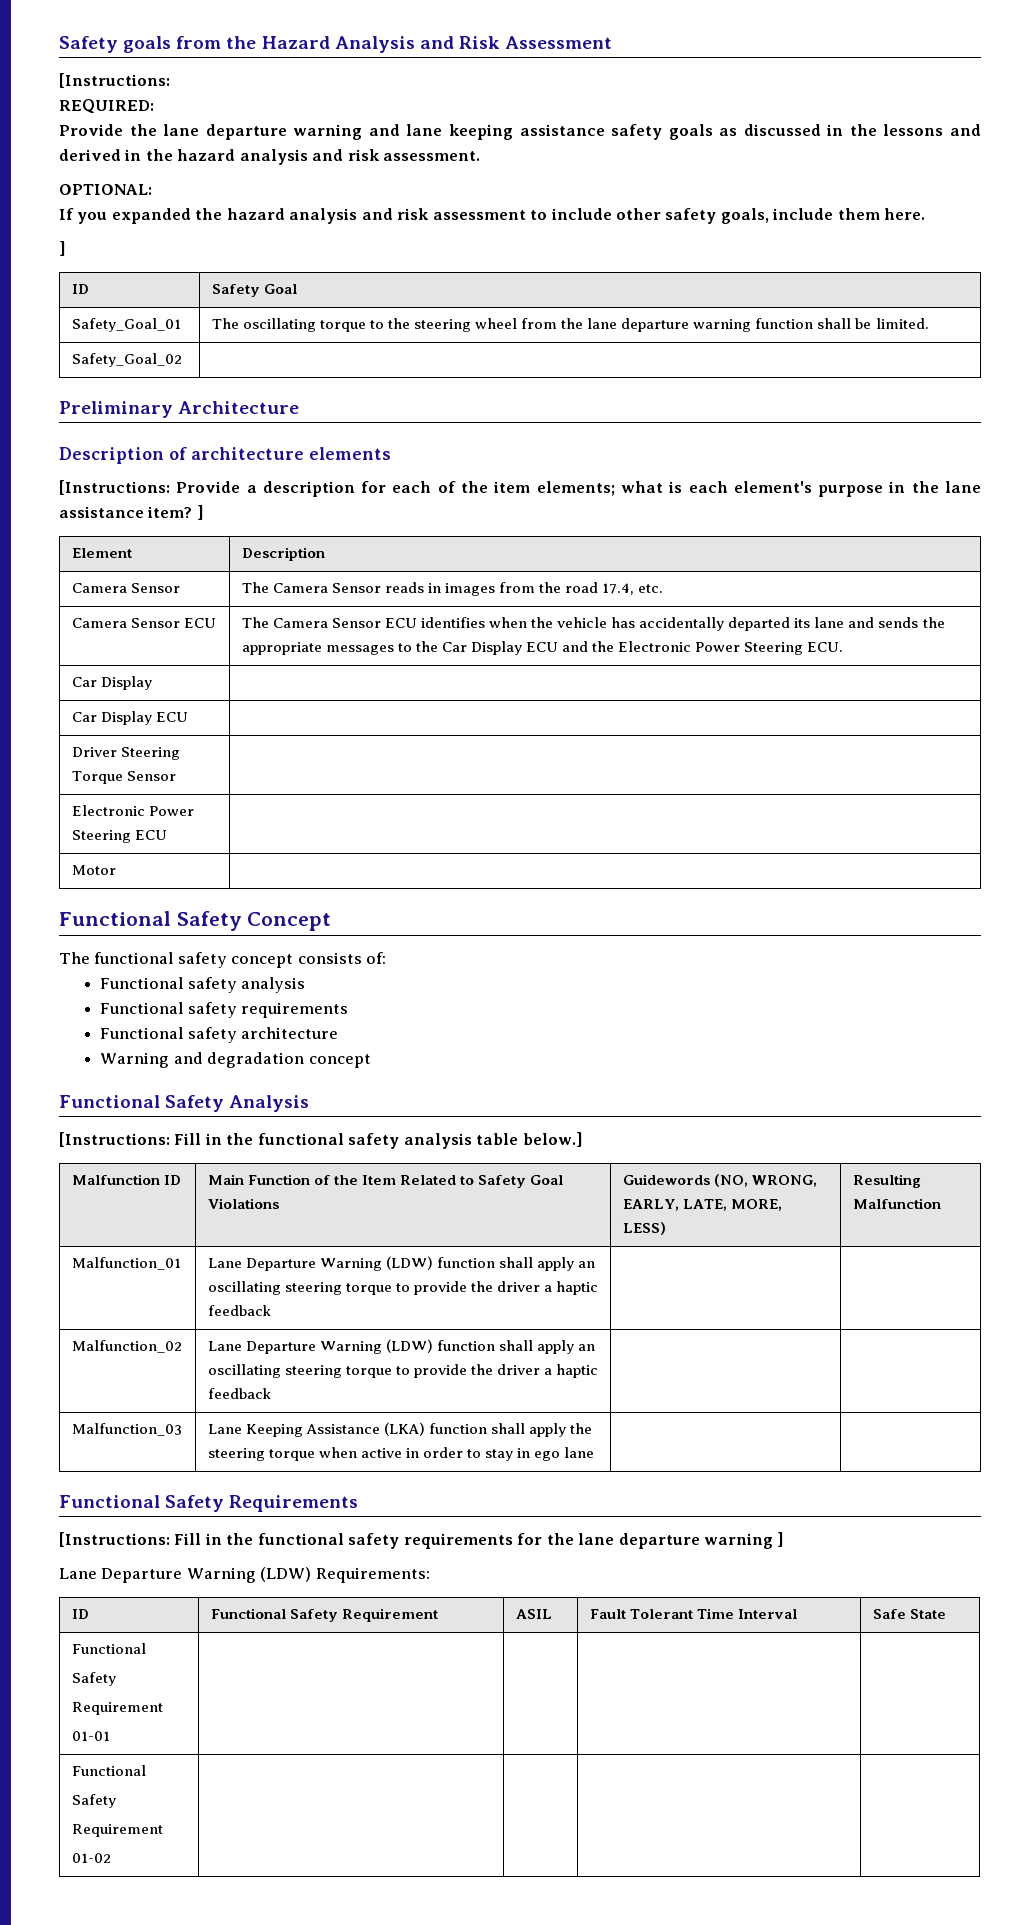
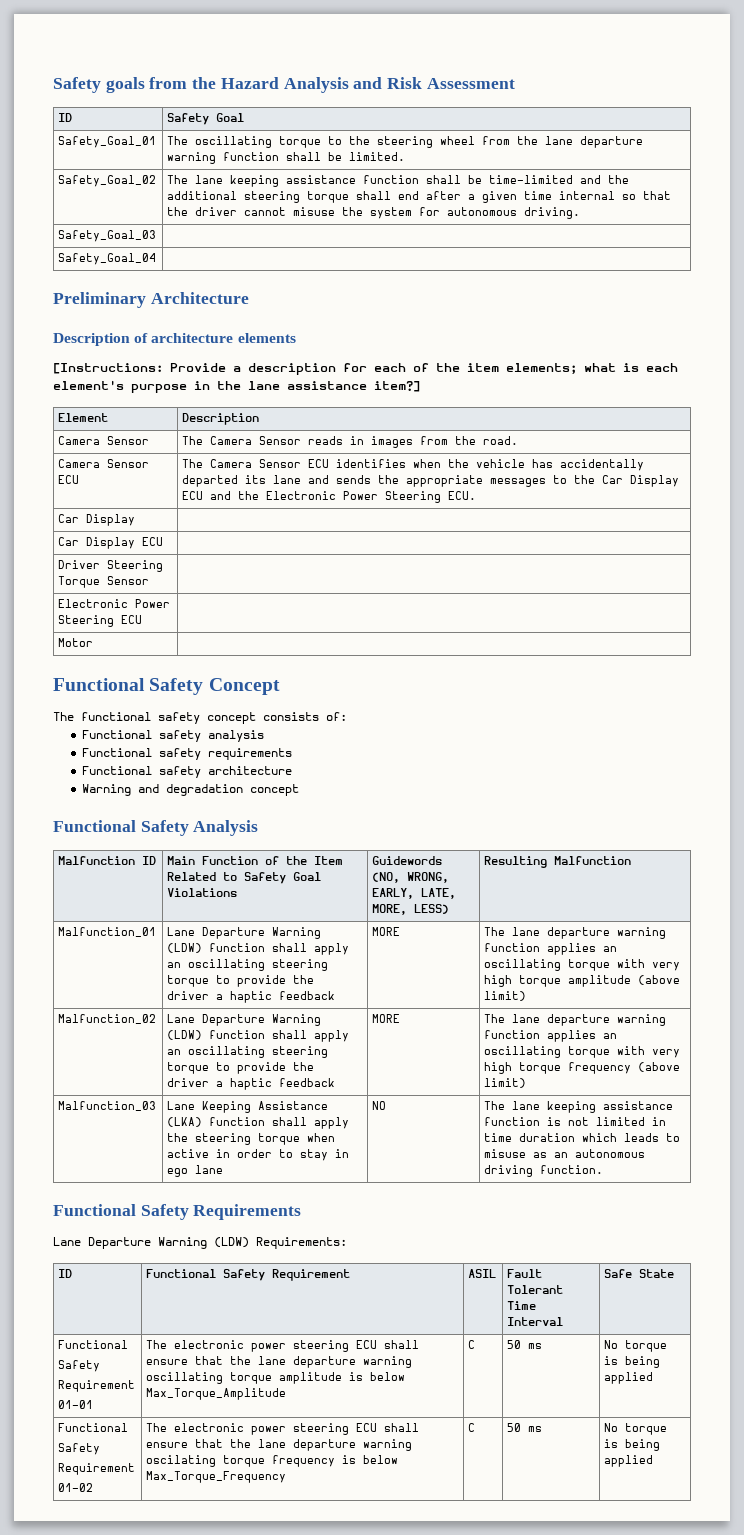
  Safety goals from the Hazard Analysis and Risk Assessment
- [Instructions:
- REQUIRED:
- Provide the lane departure warning and lane keeping assistance safety goals as discussed in the lessons and derived in the hazard analysis and risk assessment.
- OPTIONAL:
- If you expanded the hazard analysis and risk assessment to include other safety goals, include them here.
- ]
- Safety_Goal_02 |
+ Safety_Goal_02 | The lane keeping assistance function shall be time-limited and the additional steering torque shall end after a given time internal so that the driver cannot misuse the system for autonomous driving.
+ Safety_Goal_03 |
+ Safety_Goal_04 |
- [Instructions: Provide a description for each of the item elements; what is each element's purpose in the lane assistance item? ]
+ [Instructions: Provide a description for each of the item elements; what is each element's purpose in the lane assistance item?]
- Camera Sensor | The Camera Sensor reads in images from the road 17.4, etc.
+ Camera Sensor | The Camera Sensor reads in images from the road.
- [Instructions: Fill in the functional safety analysis table below.]
- Malfunction_01 | Lane Departure Warning (LDW) function shall apply an oscillating steering torque to provide the driver a haptic feedback | |
+ Malfunction_01 | Lane Departure Warning (LDW) function shall apply an oscillating steering torque to provide the driver a haptic feedback | MORE | The lane departure warning function applies an oscillating torque with very high torque amplitude (above limit)
- Malfunction_02 | Lane Departure Warning (LDW) function shall apply an oscillating steering torque to provide the driver a haptic feedback | |
+ Malfunction_02 | Lane Departure Warning (LDW) function shall apply an oscillating steering torque to provide the driver a haptic feedback | MORE | The lane departure warning function applies an oscillating torque with very high torque frequency (above limit)
+ NO | The lane keeping assistance function is not limited in time duration which leads to misuse as an autonomous driving function.
  Functional Safety Requirements
- [Instructions: Fill in the functional safety requirements for the lane departure warning ]
  ID | Functional Safety Requirement | ASIL | Fault Tolerant Time Interval | Safe State
  Functional
  Safety
  Requirement
- 01-01 | | | |
+ 01-01 | The electronic power steering ECU shall ensure that the lane departure warning oscillating torque amplitude is below Max_Torque_Amplitude | C | 50 ms | No torque is being applied
  Functional
  Safety
  Requirement
- 01-02 | | | |
+ 01-02 | The electronic power steering ECU shall ensure that the lane departure warning oscilating torque frequency is below Max_Torque_Frequency | C | 50 ms | No torque is being applied

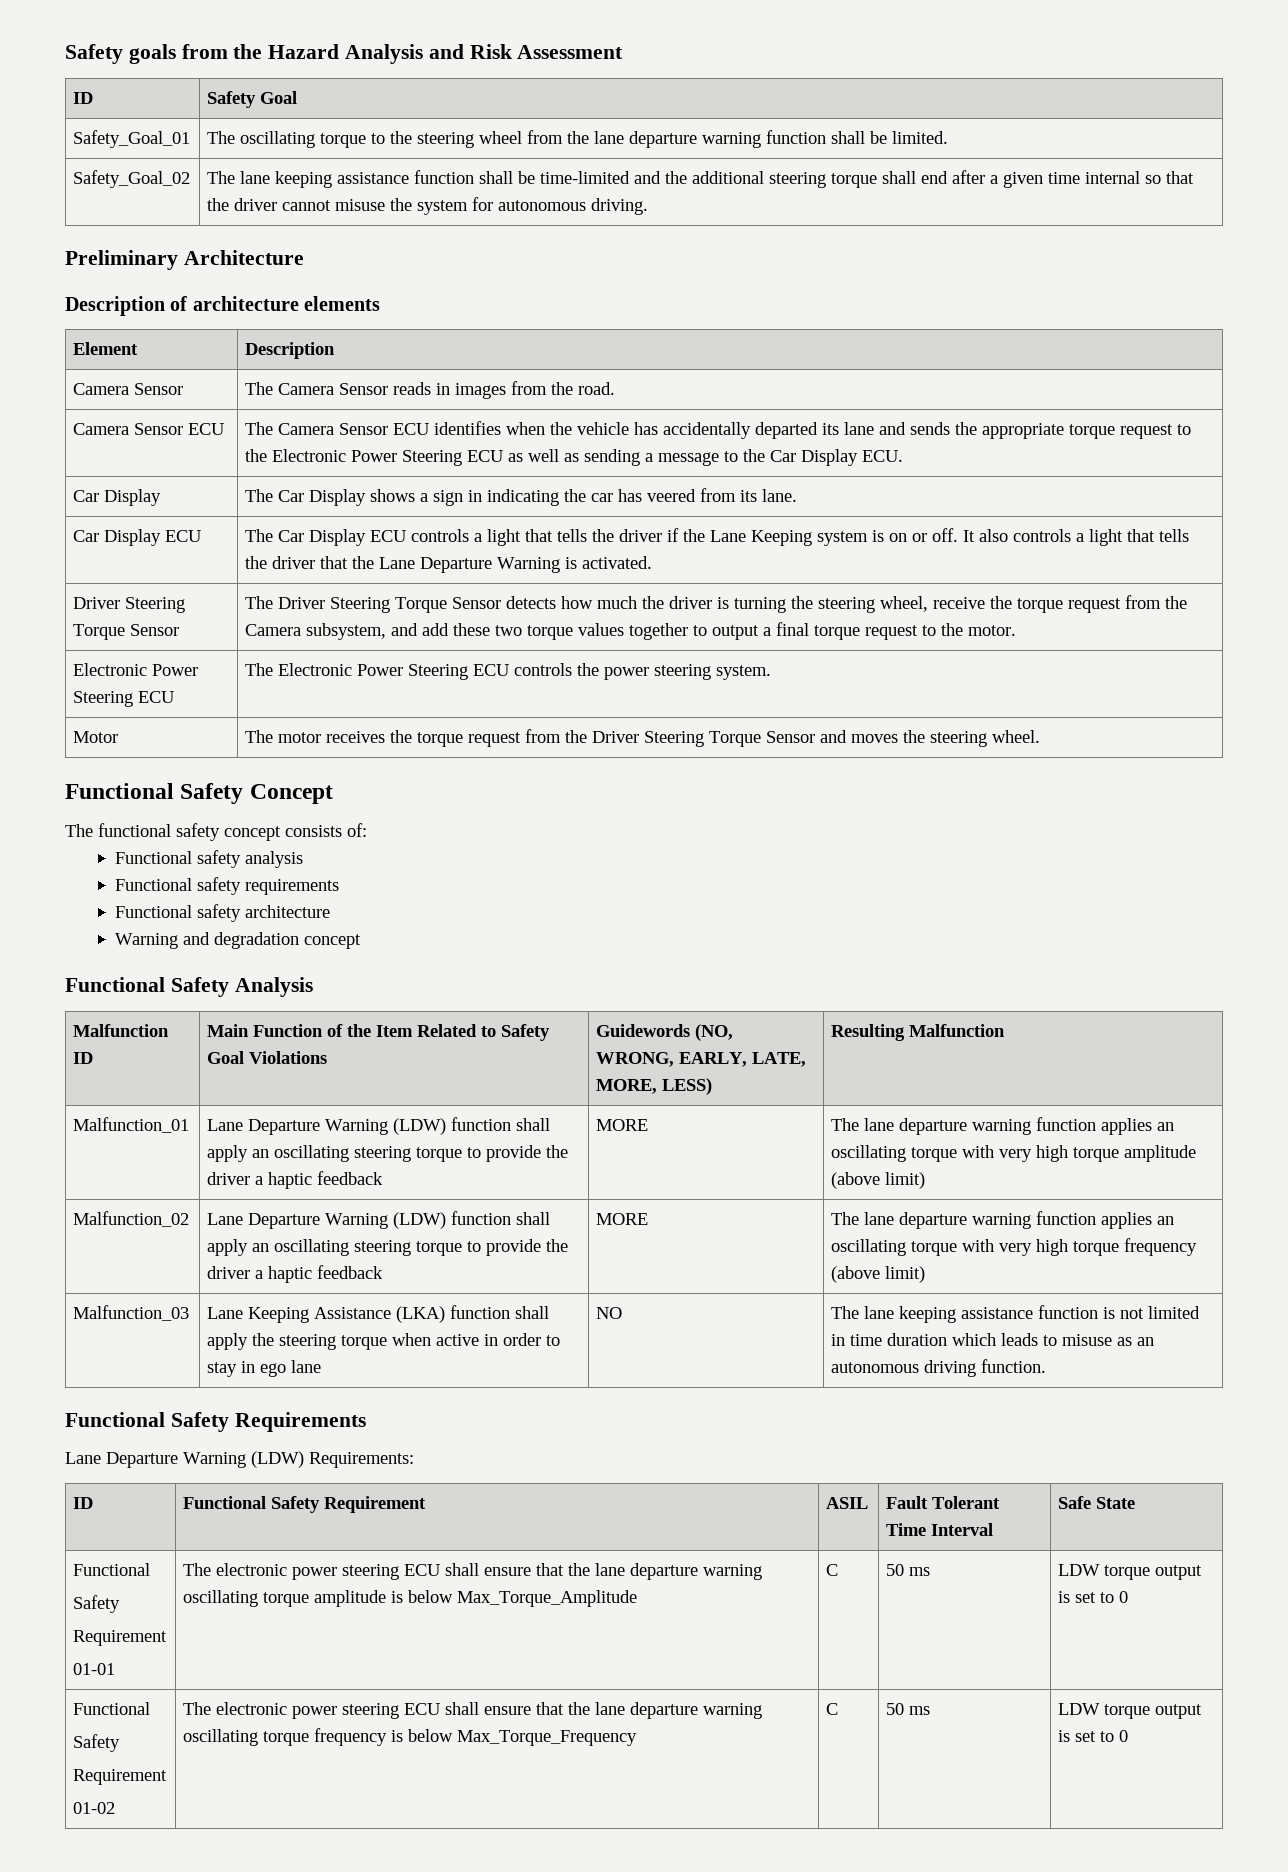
- Safety_Goal_03 |
- Safety_Goal_04 |
- [Instructions: Provide a description for each of the item elements; what is each element's purpose in the lane assistance item?]
- Camera Sensor ECU | The Camera Sensor ECU identifies when the vehicle has accidentally departed its lane and sends the appropriate messages to the Car Display ECU and the Electronic Power Steering ECU.
- Car Display |
- Car Display ECU |
- Driver Steering Torque Sensor |
- Electronic Power Steering ECU |
- Motor |
+ Camera Sensor ECU | The Camera Sensor ECU identifies when the vehicle has accidentally departed its lane and sends the appropriate torque request to the Electronic Power Steering ECU as well as sending a message to the Car Display ECU.
+ Car Display | The Car Display shows a sign in indicating the car has veered from its lane.
+ Car Display ECU | The Car Display ECU controls a light that tells the driver if the Lane Keeping system is on or off. It also controls a light that tells the driver that the Lane Departure Warning is activated.
+ Driver Steering Torque Sensor | The Driver Steering Torque Sensor detects how much the driver is turning the steering wheel, receive the torque request from the Camera subsystem, and add these two torque values together to output a final torque request to the motor.
+ Electronic Power Steering ECU | The Electronic Power Steering ECU controls the power steering system.
+ Motor | The motor receives the torque request from the Driver Steering Torque Sensor and moves the steering wheel.
  ID | Functional Safety Requirement | ASIL | Fault Tolerant Time Interval | Safe State
  Functional
  Safety
  Requirement
- 01-01 | The electronic power steering ECU shall ensure that the lane departure warning oscillating torque amplitude is below Max_Torque_Amplitude | C | 50 ms | No torque is being applied
+ 01-01 | The electronic power steering ECU shall ensure that the lane departure warning oscillating torque amplitude is below Max_Torque_Amplitude | C | 50 ms | LDW torque output is set to 0
  Functional
  Safety
  Requirement
- 01-02 | The electronic power steering ECU shall ensure that the lane departure warning oscilating torque frequency is below Max_Torque_Frequency | C | 50 ms | No torque is being applied
+ 01-02 | The electronic power steering ECU shall ensure that the lane departure warning oscillating torque frequency is below Max_Torque_Frequency | C | 50 ms | LDW torque output is set to 0

